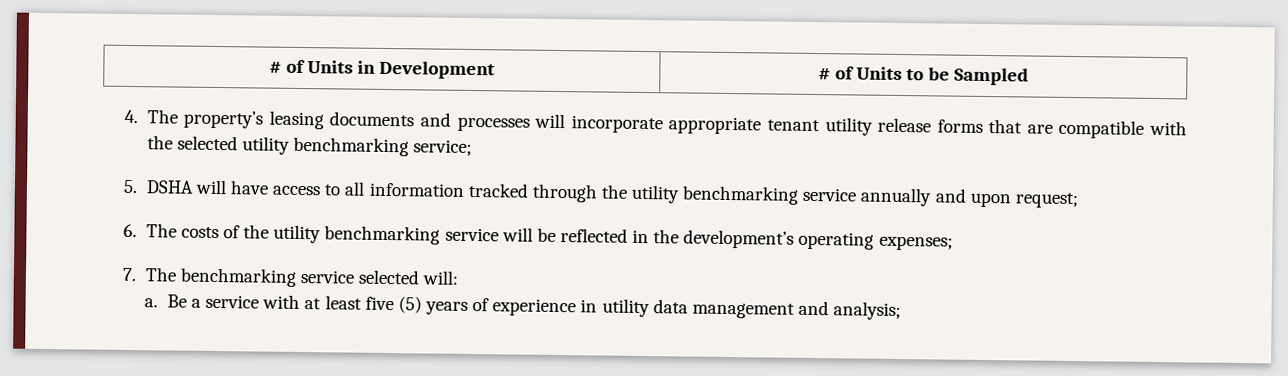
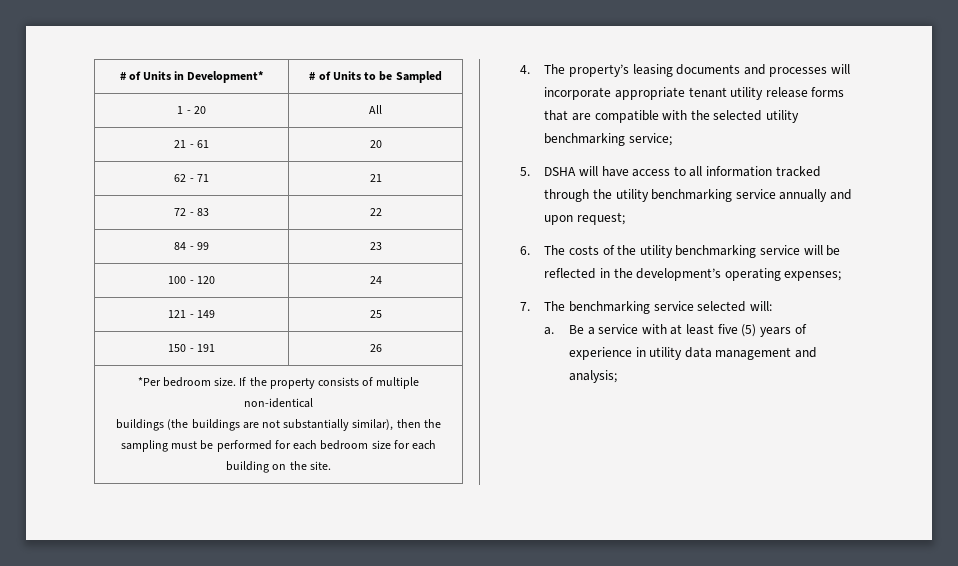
- # of Units in Development | # of Units to be Sampled
+ # of Units in Development* | # of Units to be Sampled
+ 1 - 20 | All
+ 21 - 61 | 20
+ 62 - 71 | 21
+ 72 - 83 | 22
+ 84 - 99 | 23
+ 100 - 120 | 24
+ 121 - 149 | 25
+ 150 - 191 | 26
+ *Per bedroom size. If the property consists of multiple non-identical
+ buildings (the buildings are not substantially similar), then the sampling must be performed for each bedroom size for each building on the site.

